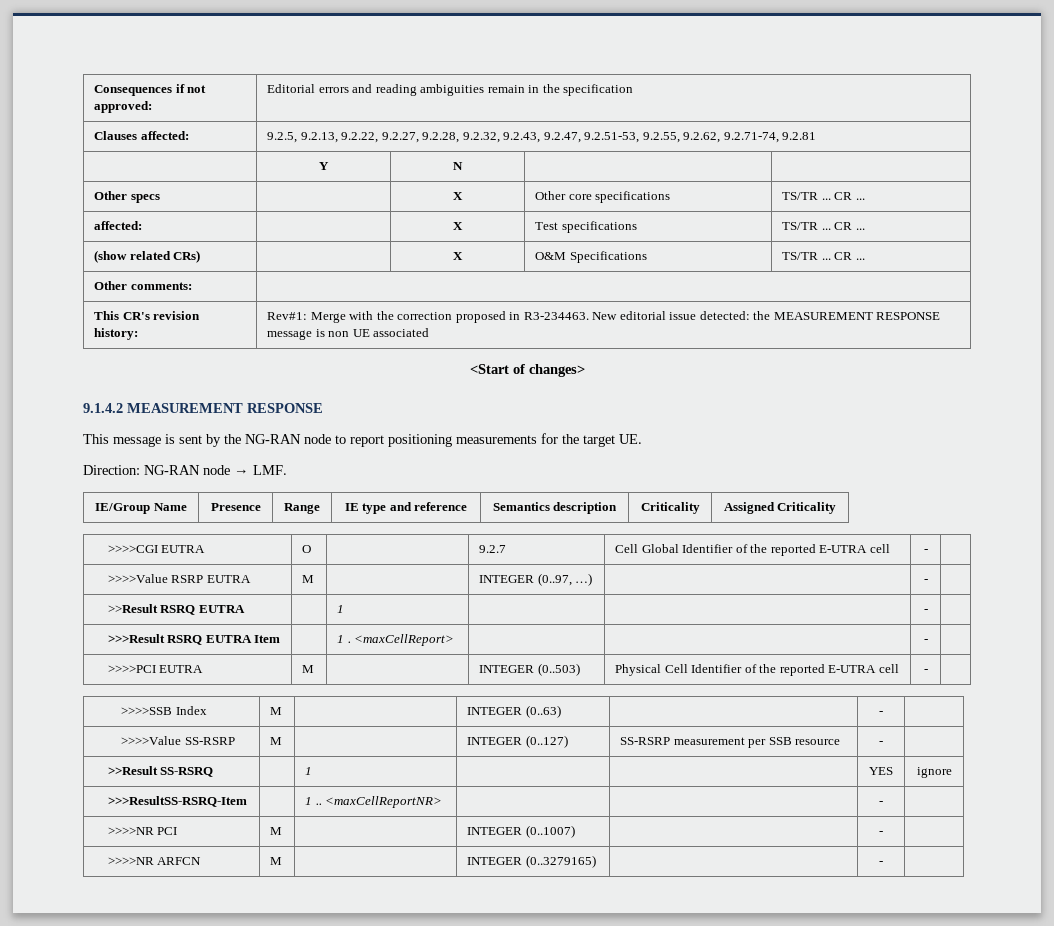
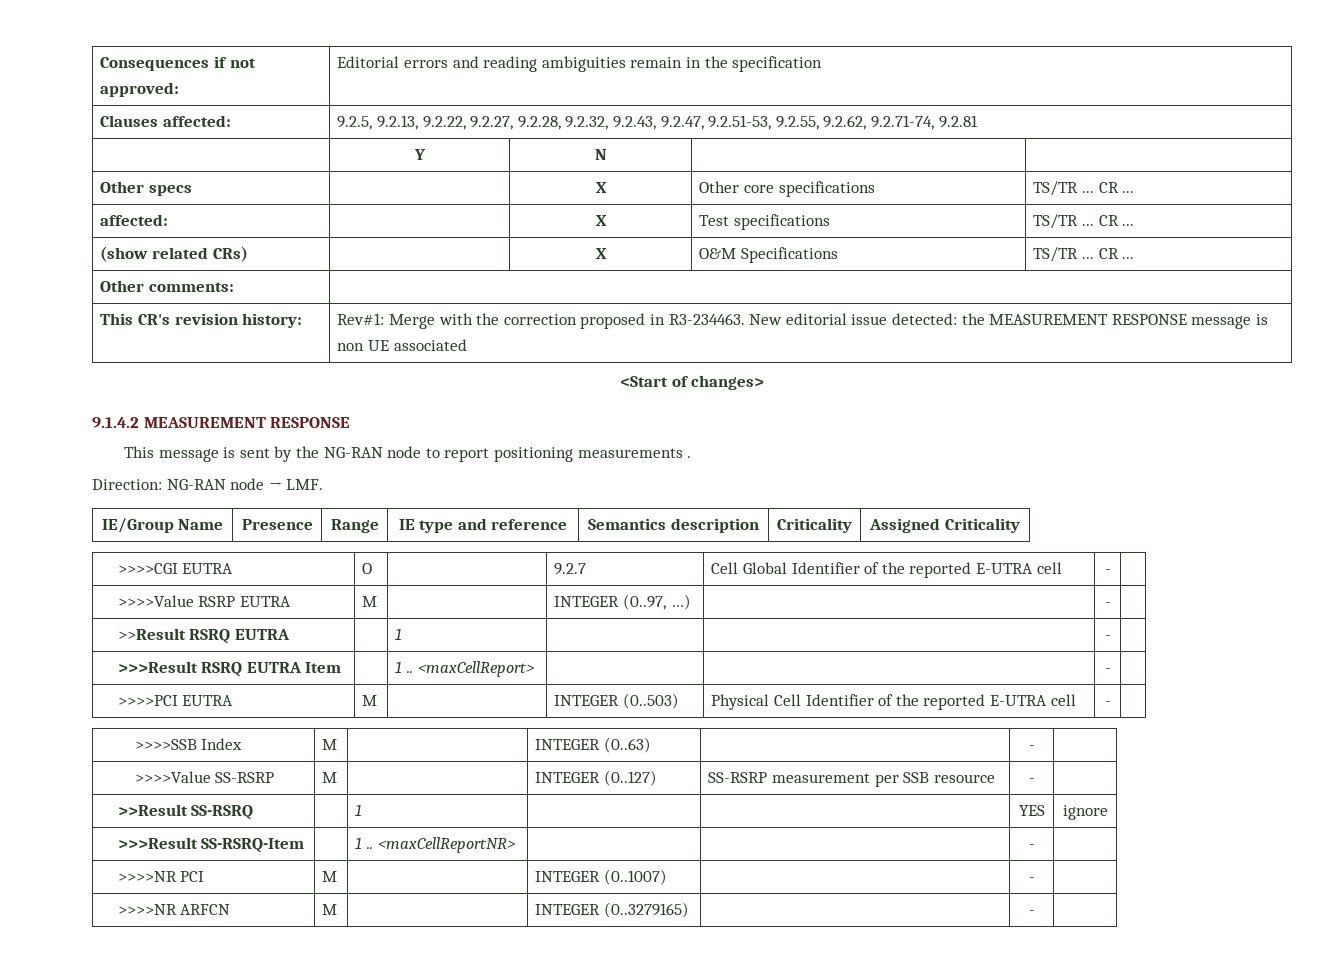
- This message is sent by the NG-RAN node to report positioning measurements for the target UE.
+ This message is sent by the NG-RAN node to report positioning measurements .
- >>>Result RSRQ EUTRA Item | | 1 . <maxCellReport> | | | - |
+ >>>Result RSRQ EUTRA Item | | 1 .. <maxCellReport> | | | - |
- >>>ResultSS-RSRQ-Item | | 1 .. <maxCellReportNR> | | | - |
+ >>>Result SS-RSRQ-Item | | 1 .. <maxCellReportNR> | | | - |

